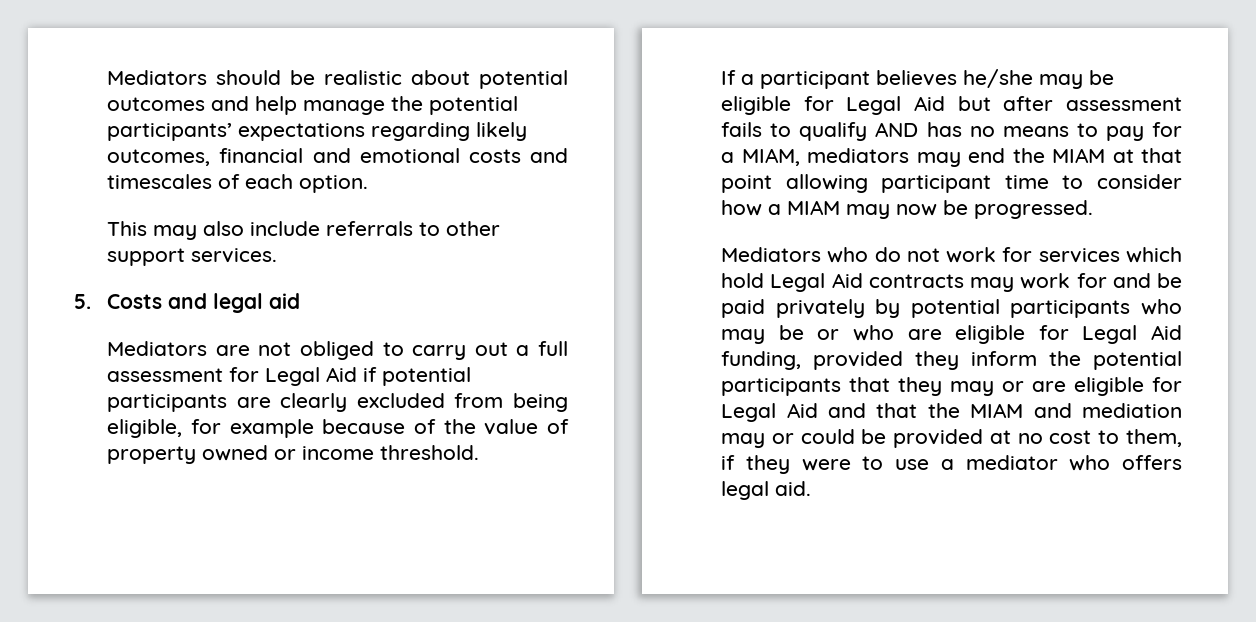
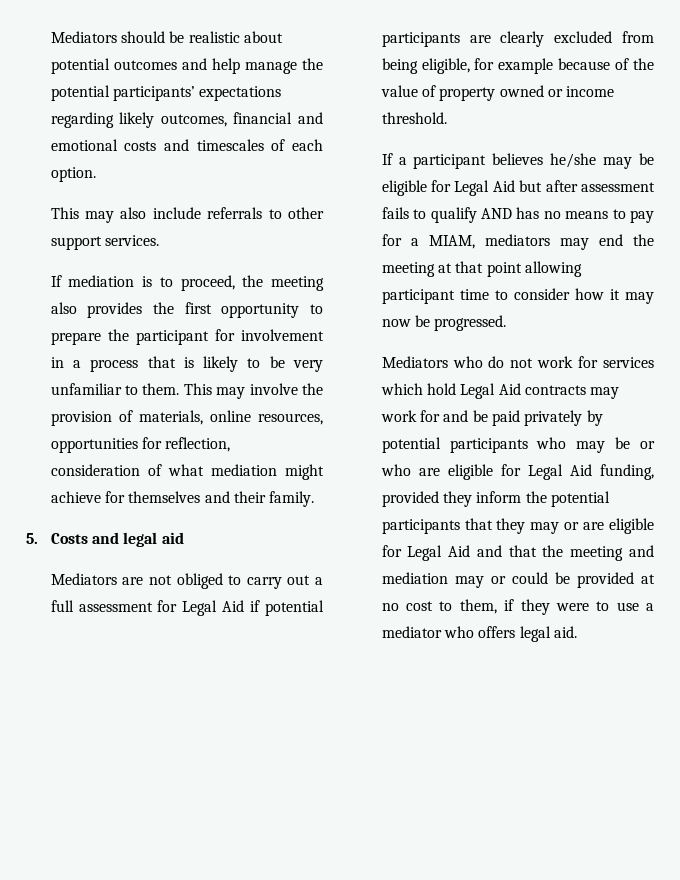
+ If mediation is to proceed, the meeting also provides the first opportunity to prepare the participant for involvement in a process that is likely to be very unfamiliar to them. This may involve the provision of materials, online resources, opportunities for reflection, consideration of what mediation might achieve for themselves and their family.
- If a participant believes he/she may be eligible for Legal Aid but after assessment fails to qualify AND has no means to pay for a MIAM, mediators may end the MIAM at that point allowing participant time to consider how a MIAM may now be progressed.
+ If a participant believes he/she may be eligible for Legal Aid but after assessment fails to qualify AND has no means to pay for a MIAM, mediators may end the meeting at that point allowing participant time to consider how it may now be progressed.
- Mediators who do not work for services which hold Legal Aid contracts may work for and be paid privately by potential participants who may be or who are eligible for Legal Aid funding, provided they inform the potential participants that they may or are eligible for Legal Aid and that the MIAM and mediation may or could be provided at no cost to them, if they were to use a mediator who offers legal aid.
+ Mediators who do not work for services which hold Legal Aid contracts may work for and be paid privately by potential participants who may be or who are eligible for Legal Aid funding, provided they inform the potential participants that they may or are eligible for Legal Aid and that the meeting and mediation may or could be provided at no cost to them, if they were to use a mediator who offers legal aid.

